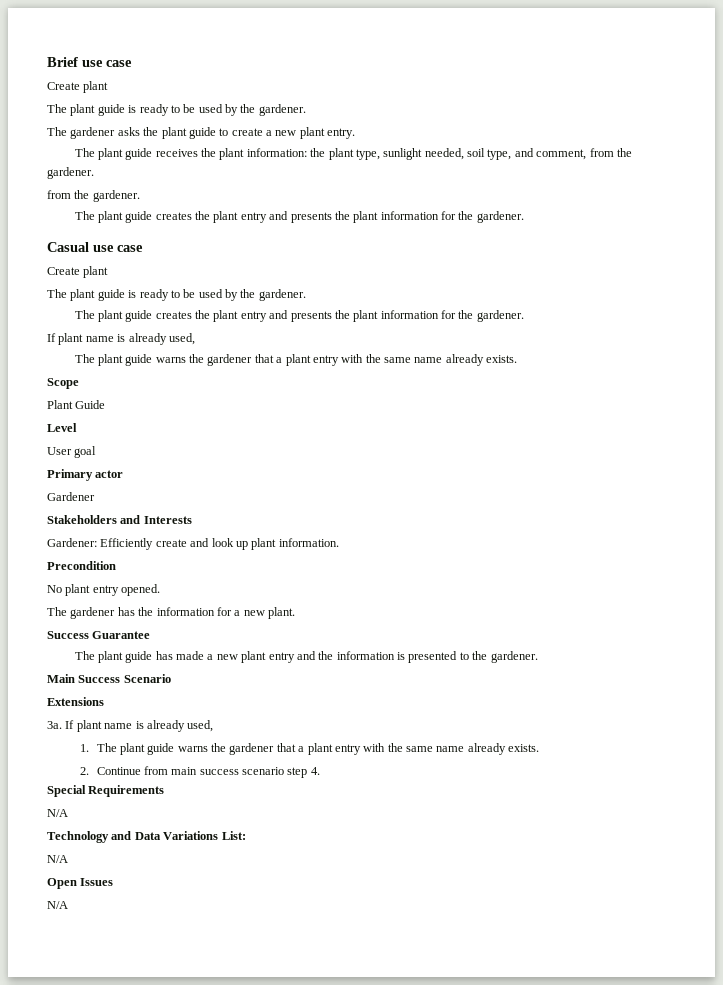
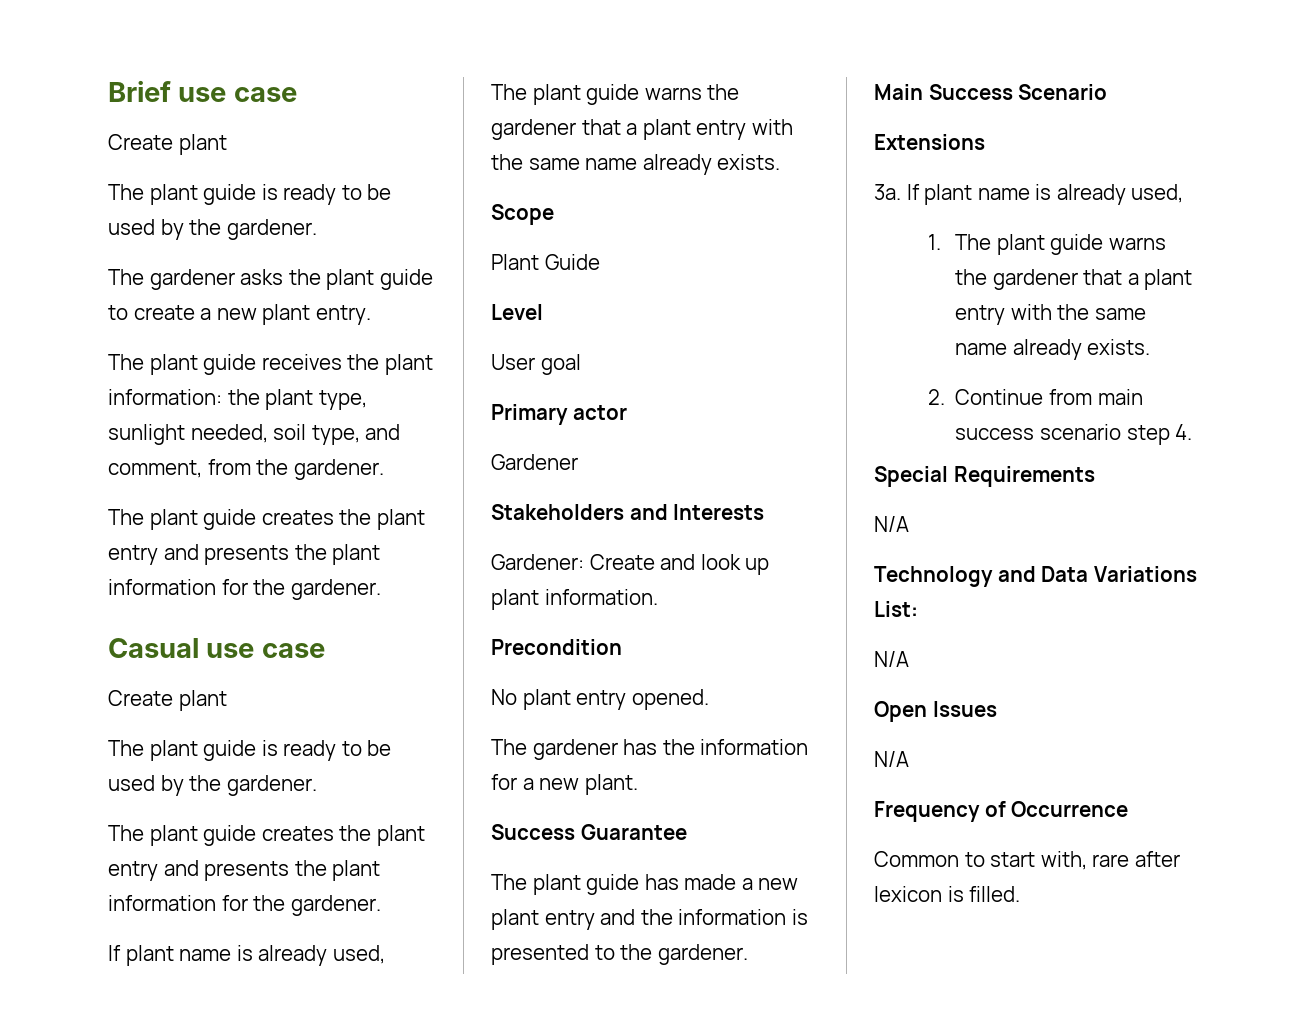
  The plant guide receives the plant information: the plant type, sunlight needed, soil type, and comment, from the gardener.
- from the gardener.
- Gardener: Efficiently create and look up plant information.
+ Gardener: Create and look up plant information.
+ Frequency of Occurrence
+ Common to start with, rare after lexicon is filled.

